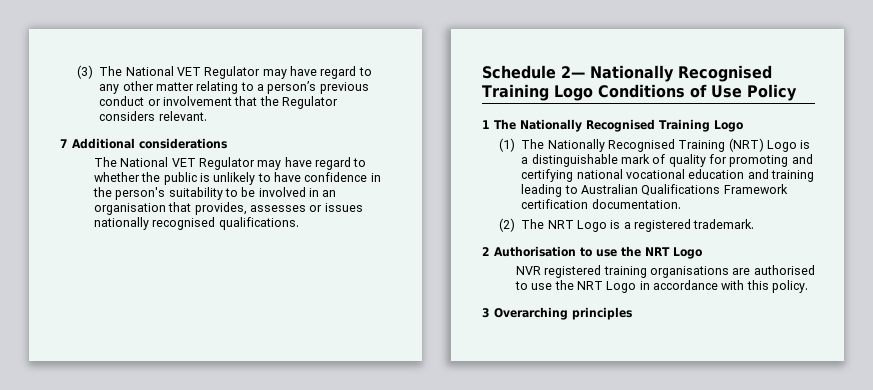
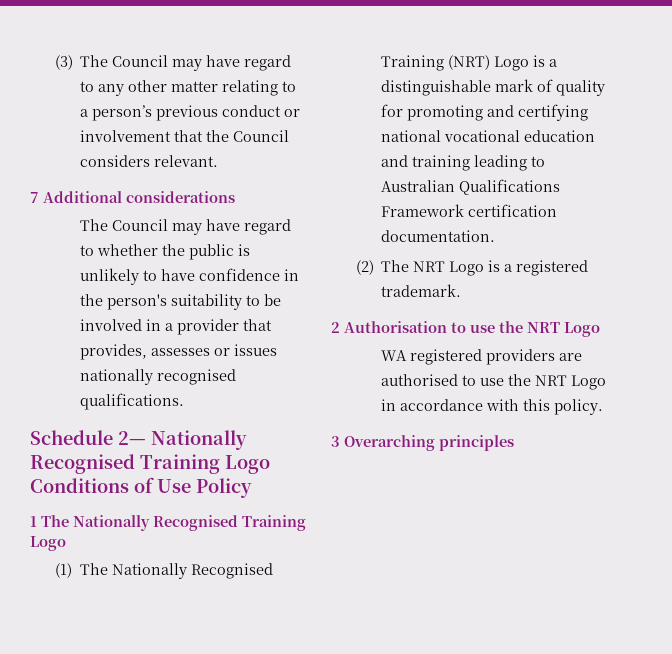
- (3) The National VET Regulator may have regard to any other matter relating to a person’s previous conduct or involvement that the Regulator considers relevant.
+ (3) The Council may have regard to any other matter relating to a person’s previous conduct or involvement that the Council considers relevant.
- The National VET Regulator may have regard to whether the public is unlikely to have confidence in the person's suitability to be involved in an organisation that provides, assesses or issues nationally recognised qualifications.
+ The Council may have regard to whether the public is unlikely to have confidence in the person's suitability to be involved in a provider that provides, assesses or issues nationally recognised qualifications.
- NVR registered training organisations are authorised to use the NRT Logo in accordance with this policy.
+ WA registered providers are authorised to use the NRT Logo in accordance with this policy.

